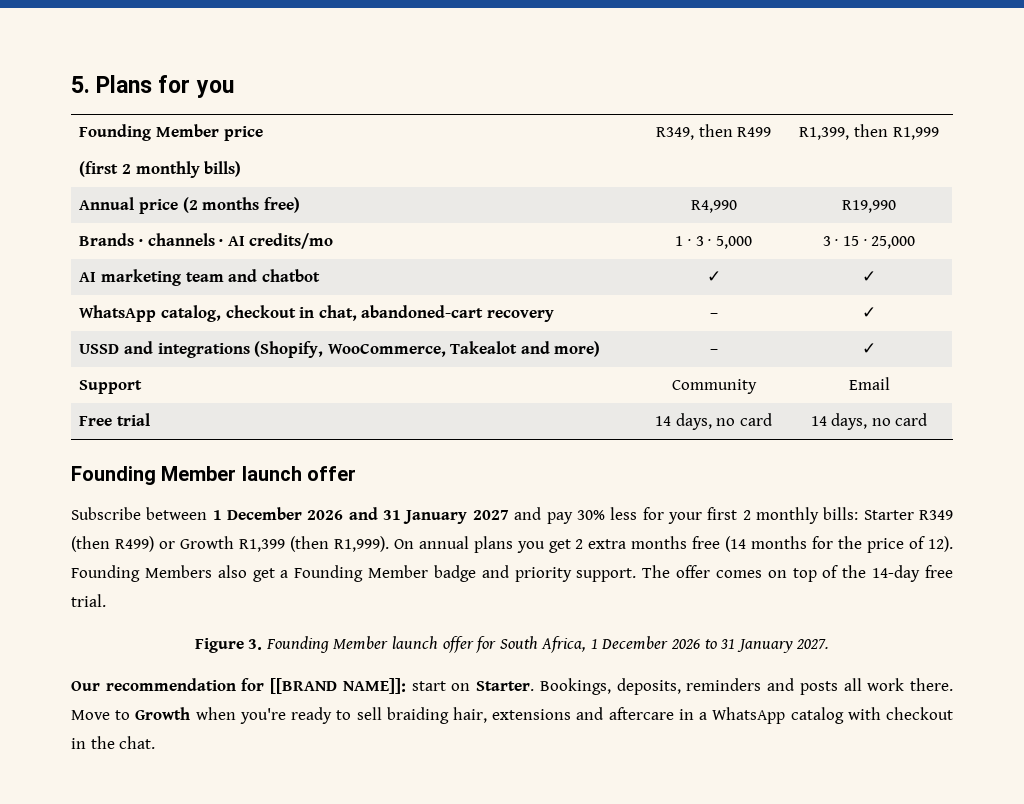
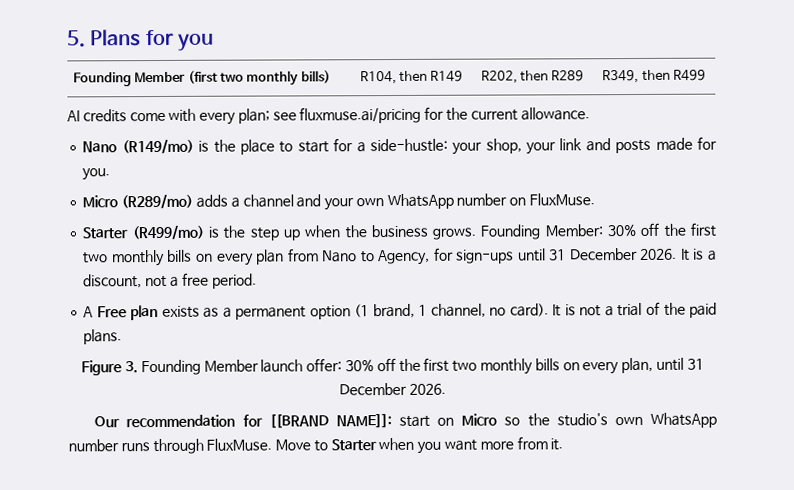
- Founding Member price
- (first 2 monthly bills) | R349, then R499 | R1,399, then R1,999
- Annual price (2 months free) | R4,990 | R19,990
- Brands · channels · AI credits/mo | 1 · 3 · 5,000 | 3 · 15 · 25,000
- AI marketing team and chatbot | ✓ | ✓
- WhatsApp catalog, checkout in chat, abandoned-cart recovery | – | ✓
- USSD and integrations (Shopify, WooCommerce, Takealot and more) | – | ✓
- Support | Community | Email
- Free trial | 14 days, no card | 14 days, no card
- Founding Member launch offer
- Subscribe between 1 December 2026 and 31 January 2027 and pay 30% less for your first 2 monthly bills: Starter R349 (then R499) or Growth R1,399 (then R1,999). On annual plans you get 2 extra months free (14 months for the price of 12). Founding Members also get a Founding Member badge and priority support. The offer comes on top of the 14-day free trial.
+ Founding Member (first two monthly bills) | R104, then R149 | R202, then R289 | R349, then R499
+ AI credits come with every plan; see fluxmuse.ai/pricing for the current allowance.
+ Nano (R149/mo) is the place to start for a side-hustle: your shop, your link and posts made for you.
+ Micro (R289/mo) adds a channel and your own WhatsApp number on FluxMuse.
+ Starter (R499/mo) is the step up when the business grows. Founding Member: 30% off the first two monthly bills on every plan from Nano to Agency, for sign-ups until 31 December 2026. It is a discount, not a free period.
+ A Free plan exists as a permanent option (1 brand, 1 channel, no card). It is not a trial of the paid plans.
- Figure 3. Founding Member launch offer for South Africa, 1 December 2026 to 31 January 2027.
+ Figure 3. Founding Member launch offer: 30% off the first two monthly bills on every plan, until 31 December 2026.
- Our recommendation for [[BRAND NAME]]: start on Starter. Bookings, deposits, reminders and posts all work there. Move to Growth when you're ready to sell braiding hair, extensions and aftercare in a WhatsApp catalog with checkout in the chat.
+ Our recommendation for [[BRAND NAME]]: start on Micro so the studio's own WhatsApp number runs through FluxMuse. Move to Starter when you want more from it.

